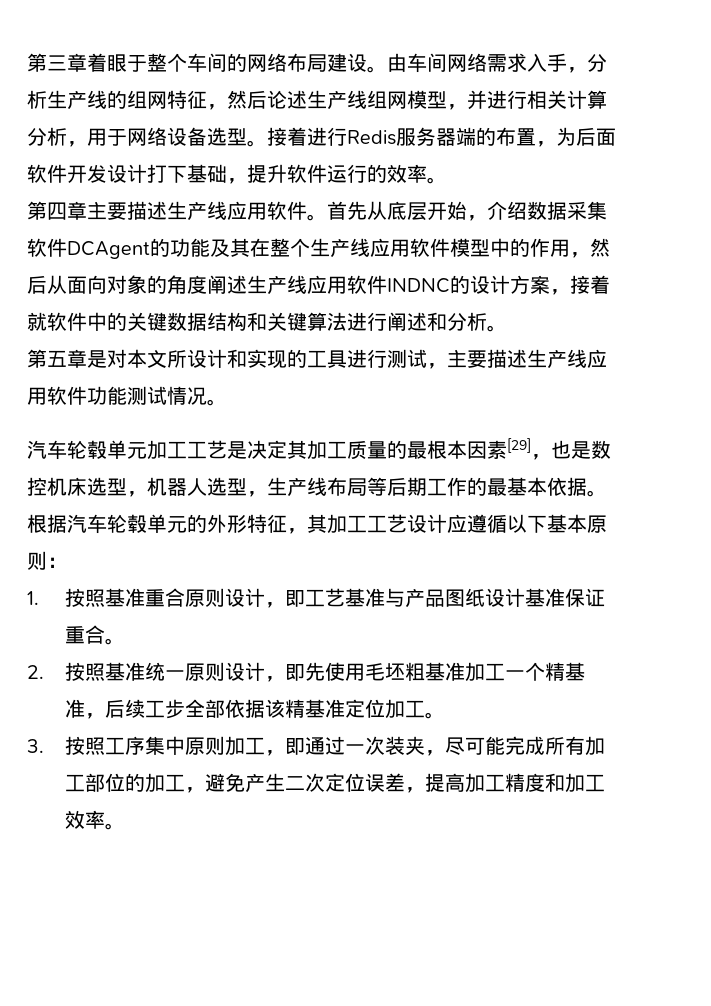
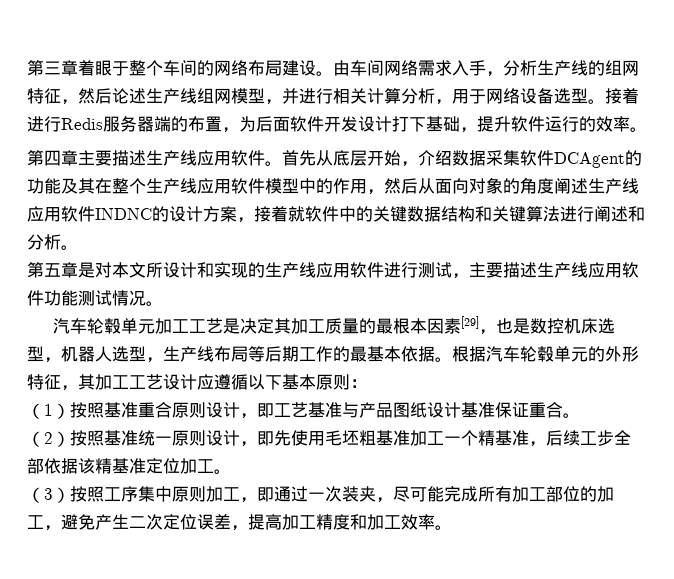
- 第五章是对本文所设计和实现的工具进行测试，主要描述生产线应用软件功能测试情况。
+ 第五章是对本文所设计和实现的生产线应用软件进行测试，主要描述生产线应用软件功能测试情况。
- 1.按照基准重合原则设计，即工艺基准与产品图纸设计基准保证重合。
+ （1）按照基准重合原则设计，即工艺基准与产品图纸设计基准保证重合。
- 2.按照基准统一原则设计，即先使用毛坯粗基准加工一个精基准，后续工步全部依据该精基准定位加工。
+ （2）按照基准统一原则设计，即先使用毛坯粗基准加工一个精基准，后续工步全部依据该精基准定位加工。
- 3.按照工序集中原则加工，即通过一次装夹，尽可能完成所有加工部位的加工，避免产生二次定位误差，提高加工精度和加工效率。
+ （3）按照工序集中原则加工，即通过一次装夹，尽可能完成所有加工部位的加工，避免产生二次定位误差，提高加工精度和加工效率。

